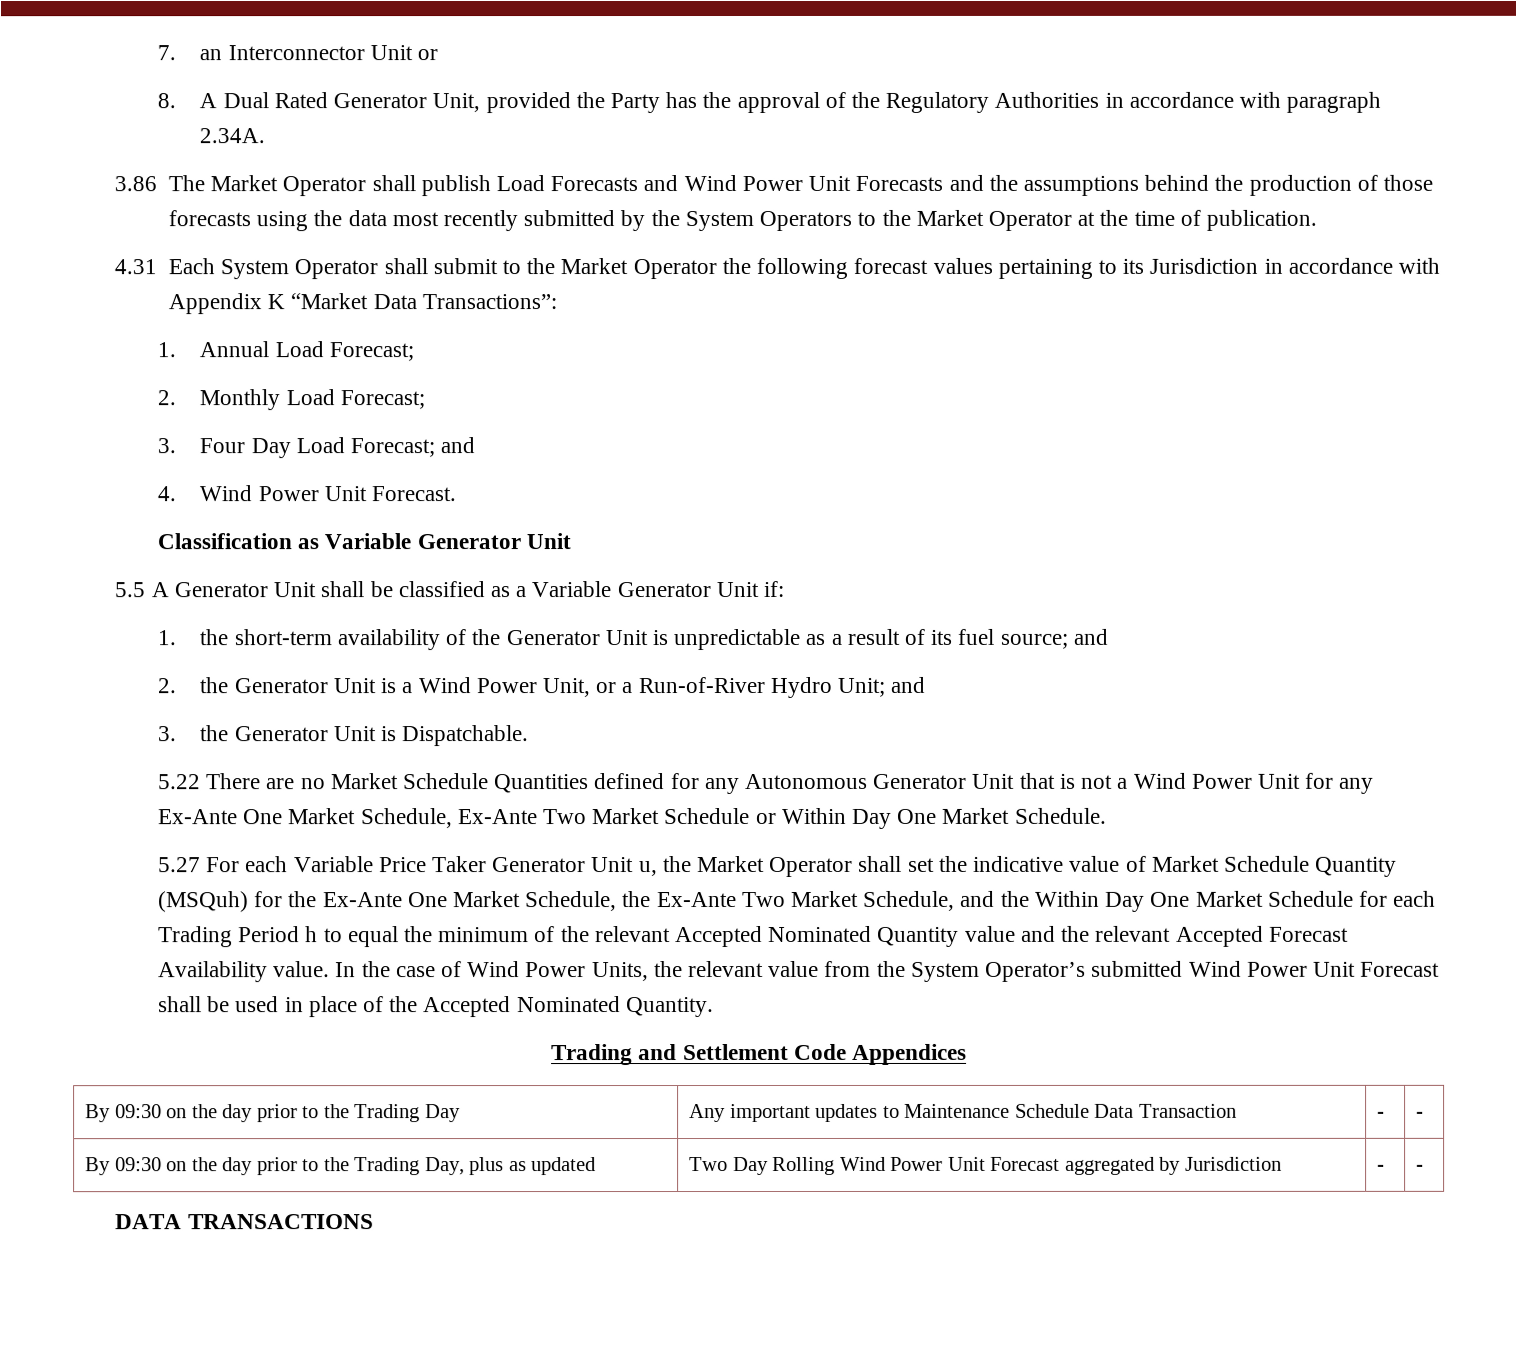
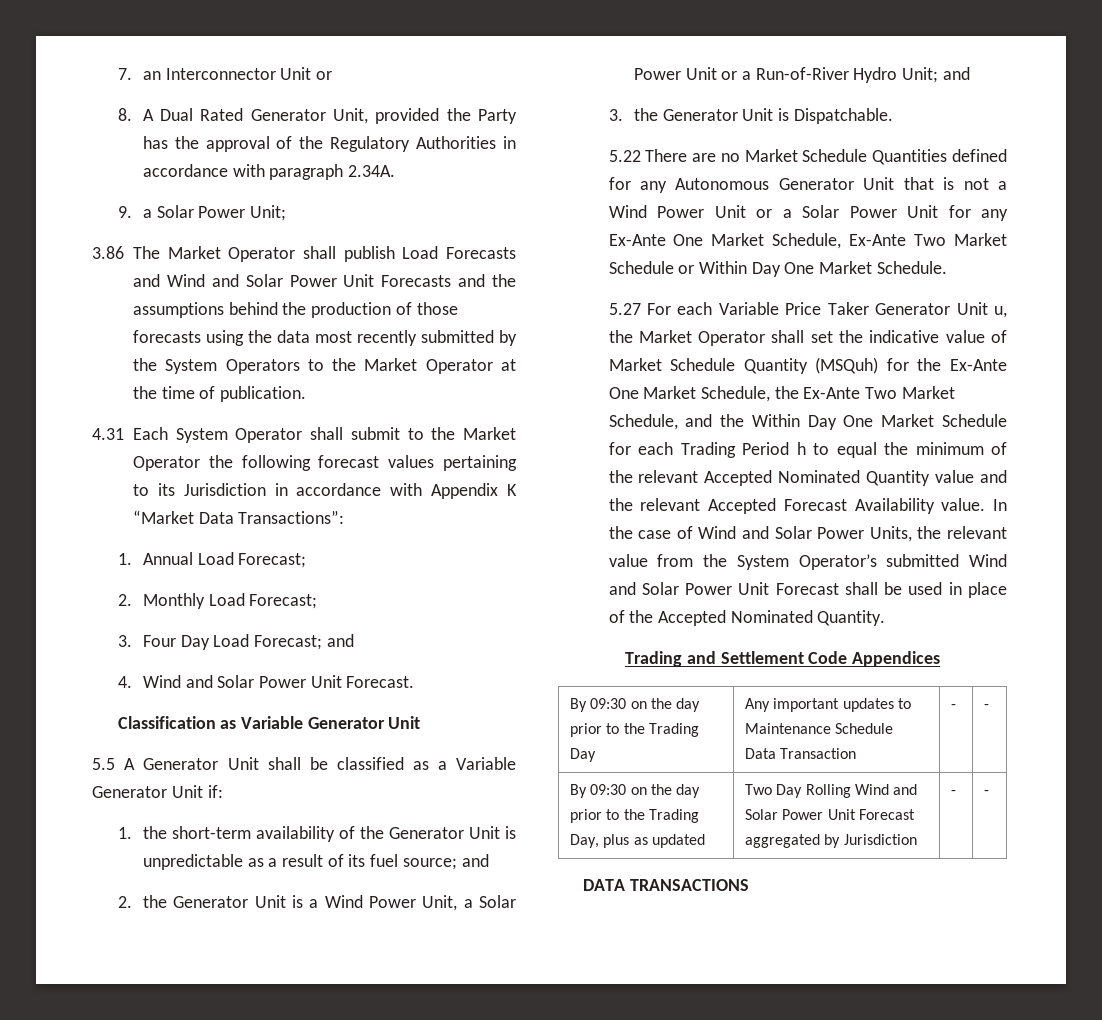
+ 9. a Solar Power Unit;
- 3.86 The Market Operator shall publish Load Forecasts and Wind Power Unit Forecasts and the assumptions behind the production of those forecasts using the data most recently submitted by the System Operators to the Market Operator at the time of publication.
+ 3.86 The Market Operator shall publish Load Forecasts and Wind and Solar Power Unit Forecasts and the assumptions behind the production of those forecasts using the data most recently submitted by the System Operators to the Market Operator at the time of publication.
- 4. Wind Power Unit Forecast.
+ 4. Wind and Solar Power Unit Forecast.
- 2. the Generator Unit is a Wind Power Unit, or a Run-of-River Hydro Unit; and
+ 2. the Generator Unit is a Wind Power Unit, a Solar Power Unit or a Run-of-River Hydro Unit; and
- 5.22 There are no Market Schedule Quantities defined for any Autonomous Generator Unit that is not a Wind Power Unit for any Ex-Ante One Market Schedule, Ex-Ante Two Market Schedule or Within Day One Market Schedule.
+ 5.22 There are no Market Schedule Quantities defined for any Autonomous Generator Unit that is not a Wind Power Unit or a Solar Power Unit for any Ex-Ante One Market Schedule, Ex-Ante Two Market Schedule or Within Day One Market Schedule.
- In the case of Wind Power Units, the relevant value from the System Operator’s submitted Wind Power Unit Forecast shall be used in place of the Accepted Nominated Quantity.
+ In the case of Wind and Solar Power Units, the relevant value from the System Operator’s submitted Wind and Solar Power Unit Forecast shall be used in place of the Accepted Nominated Quantity.
- By 09:30 on the day prior to the Trading Day, plus as updated | Two Day Rolling Wind Power Unit Forecast aggregated by Jurisdiction | - | -
+ By 09:30 on the day prior to the Trading Day, plus as updated | Two Day Rolling Wind and Solar Power Unit Forecast aggregated by Jurisdiction | - | -

